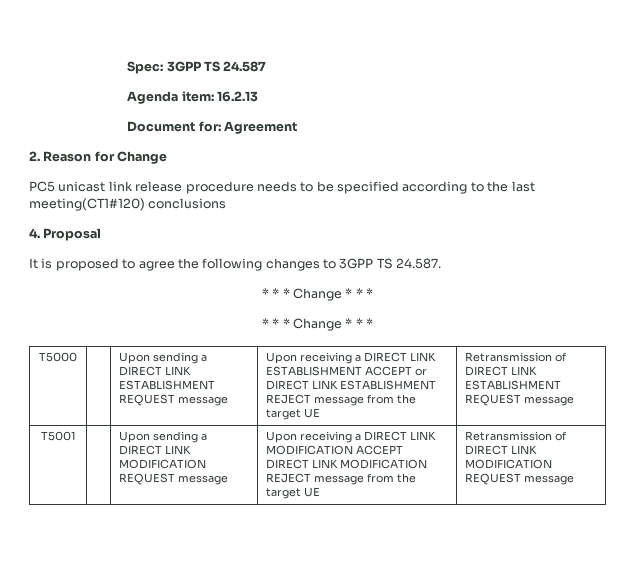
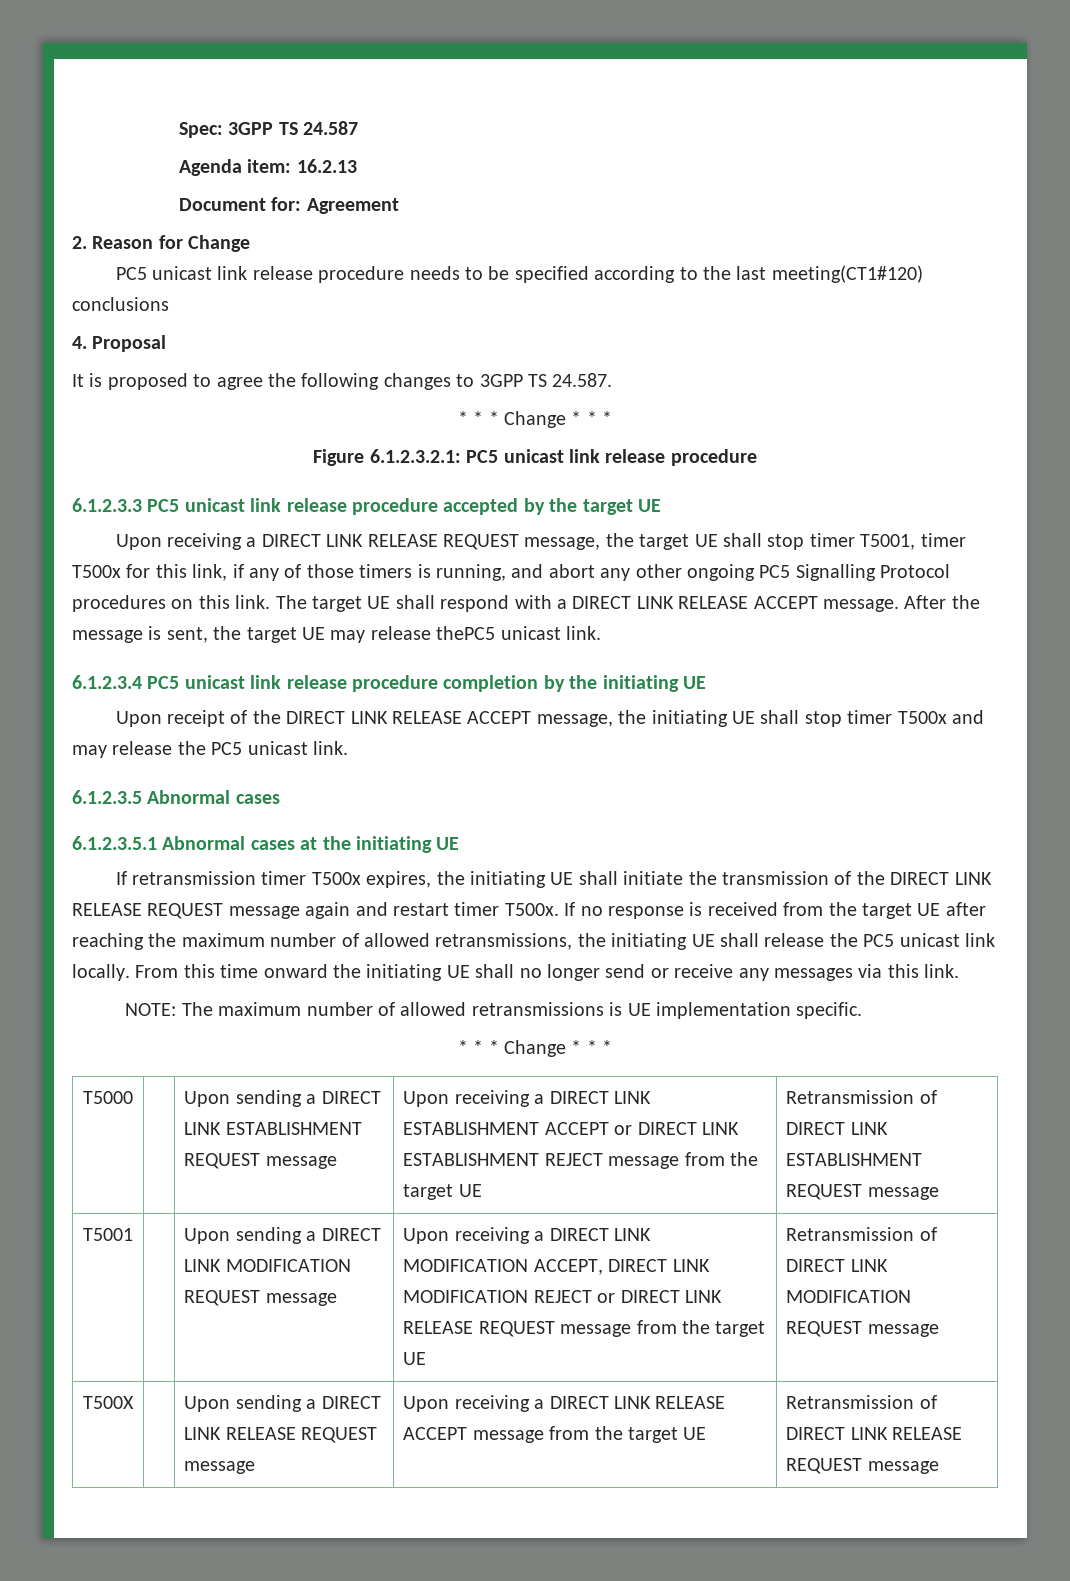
+ Figure 6.1.2.3.2.1: PC5 unicast link release procedure
+ 6.1.2.3.3 PC5 unicast link release procedure accepted by the target UE
+ Upon receiving a DIRECT LINK RELEASE REQUEST message, the target UE shall stop timer T5001, timer T500x for this link, if any of those timers is running, and abort any other ongoing PC5 Signalling Protocol procedures on this link. The target UE shall respond with a DIRECT LINK RELEASE ACCEPT message. After the message is sent, the target UE may release thePC5 unicast link.
+ 6.1.2.3.4 PC5 unicast link release procedure completion by the initiating UE
+ Upon receipt of the DIRECT LINK RELEASE ACCEPT message, the initiating UE shall stop timer T500x and may release the PC5 unicast link.
+ 6.1.2.3.5 Abnormal cases
+ 6.1.2.3.5.1 Abnormal cases at the initiating UE
+ If retransmission timer T500x expires, the initiating UE shall initiate the transmission of the DIRECT LINK RELEASE REQUEST message again and restart timer T500x. If no response is received from the target UE after reaching the maximum number of allowed retransmissions, the initiating UE shall release the PC5 unicast link locally. From this time onward the initiating UE shall no longer send or receive any messages via this link.
+ NOTE: The maximum number of allowed retransmissions is UE implementation specific.
- T5001 | | Upon sending a DIRECT LINK MODIFICATION REQUEST message | Upon receiving a DIRECT LINK MODIFICATION ACCEPT DIRECT LINK MODIFICATION REJECT message from the target UE | Retransmission of DIRECT LINK MODIFICATION REQUEST message
+ T5001 | | Upon sending a DIRECT LINK MODIFICATION REQUEST message | Upon receiving a DIRECT LINK MODIFICATION ACCEPT, DIRECT LINK MODIFICATION REJECT or DIRECT LINK RELEASE REQUEST message from the target UE | Retransmission of DIRECT LINK MODIFICATION REQUEST message
+ T500X | | Upon sending a DIRECT LINK RELEASE REQUEST message | Upon receiving a DIRECT LINK RELEASE ACCEPT message from the target UE | Retransmission of DIRECT LINK RELEASE REQUEST message

